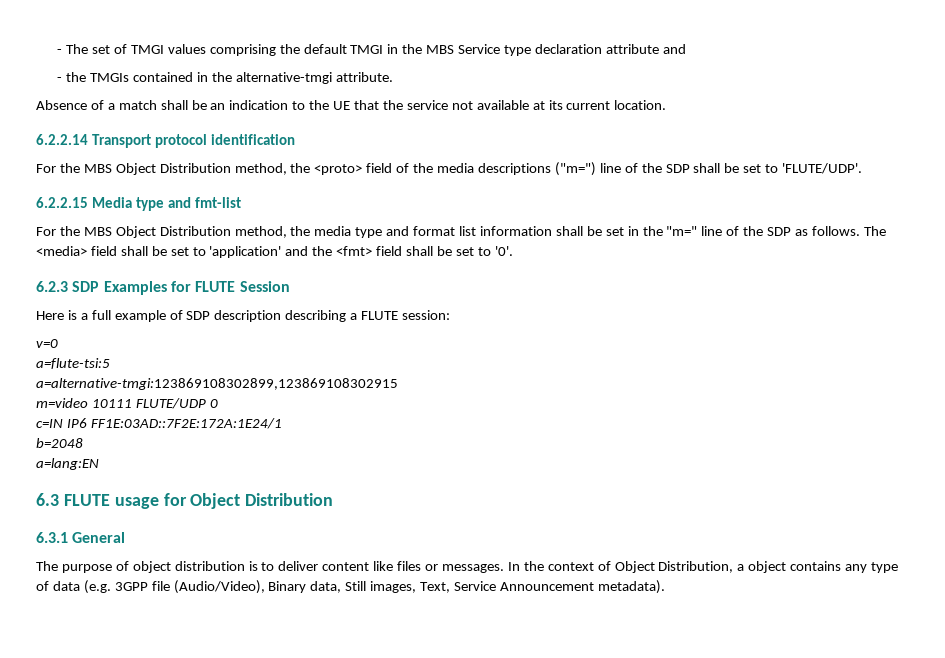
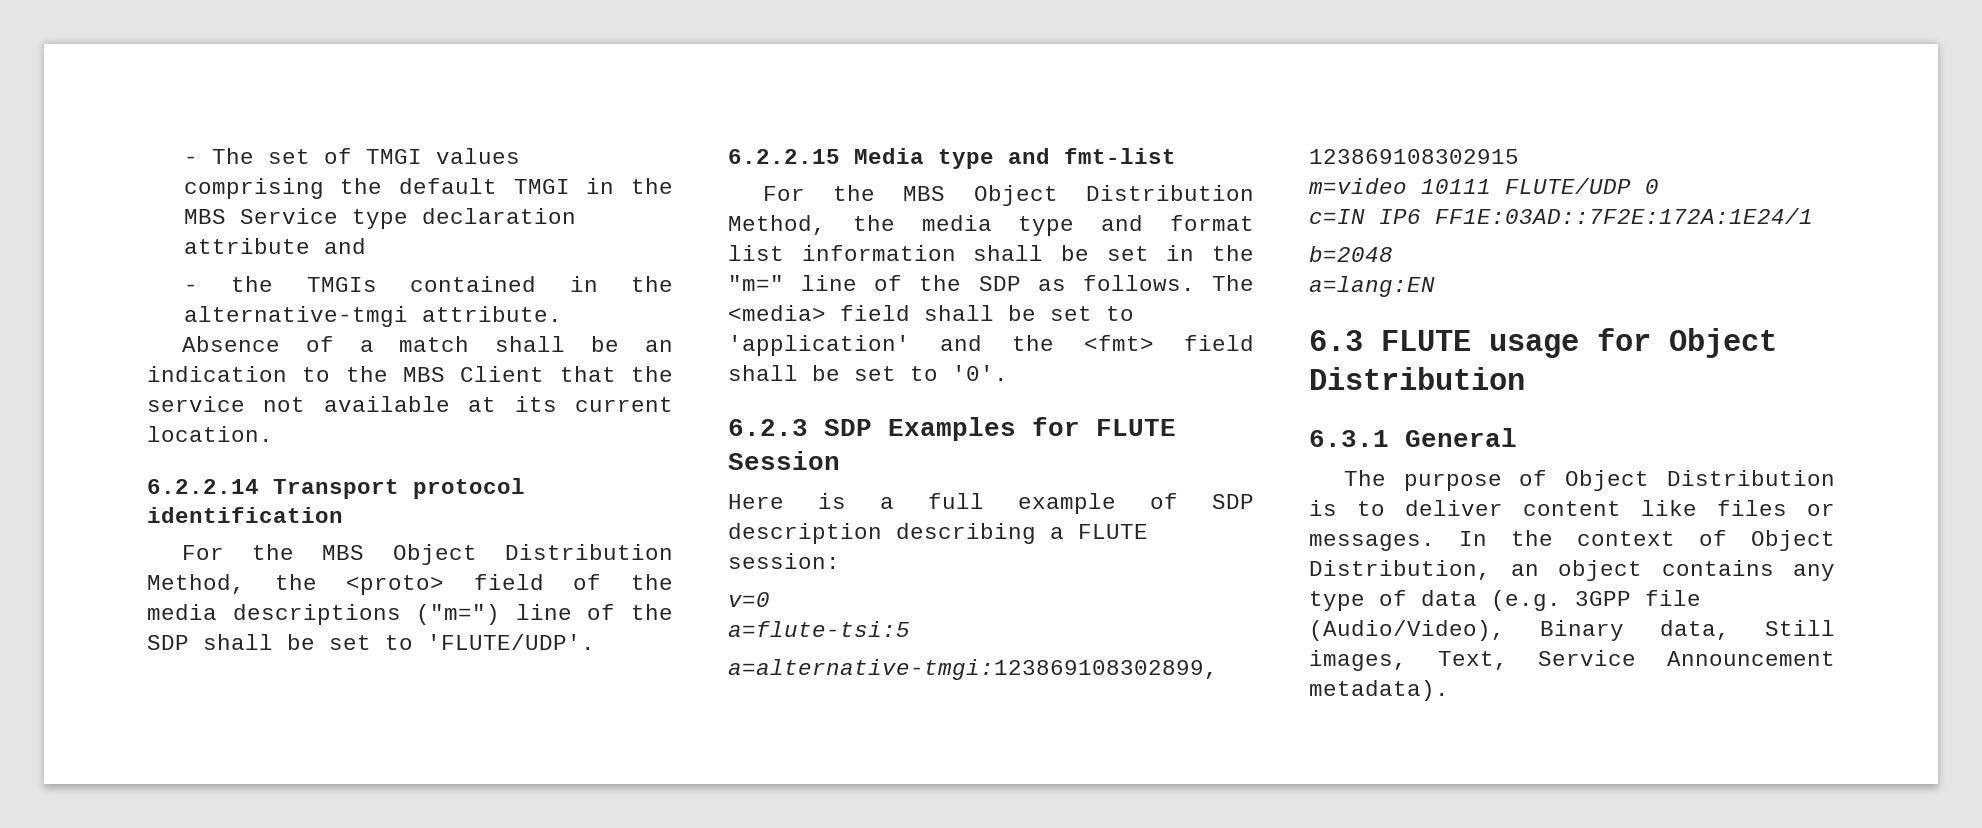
- Absence of a match shall be an indication to the UE that the service not available at its current location.
+ Absence of a match shall be an indication to the MBS Client that the service not available at its current location.
- For the MBS Object Distribution method, the <proto> field of the media descriptions ("m=") line of the SDP shall be set to 'FLUTE/UDP'.
+ For the MBS Object Distribution Method, the <proto> field of the media descriptions ("m=") line of the SDP shall be set to 'FLUTE/UDP'.
- For the MBS Object Distribution method, the media type and format list information shall be set in the "m=" line of the SDP as follows.
+ For the MBS Object Distribution Method, the media type and format list information shall be set in the "m=" line of the SDP as follows.
- The purpose of object distribution is to deliver content like files or messages.
+ The purpose of Object Distribution is to deliver content like files or messages.
- In the context of Object Distribution, a object contains any type of data (e.g. 3GPP file (Audio/Video), Binary data, Still images, Text, Service Announcement metadata).
+ In the context of Object Distribution, an object contains any type of data (e.g. 3GPP file (Audio/Video), Binary data, Still images, Text, Service Announcement metadata).

